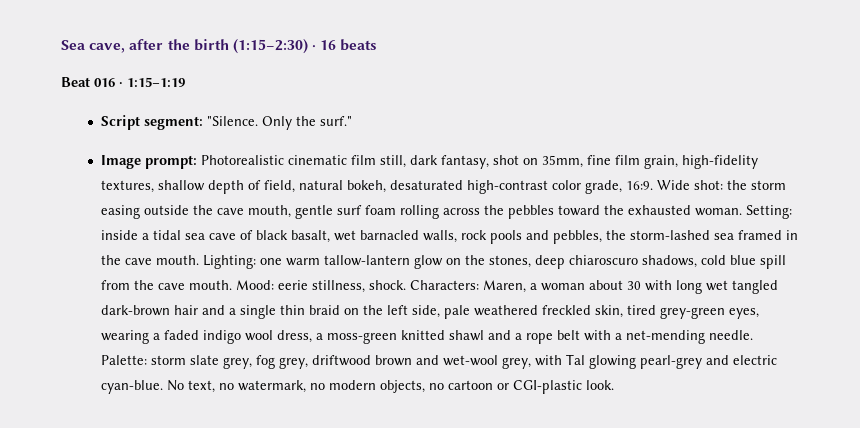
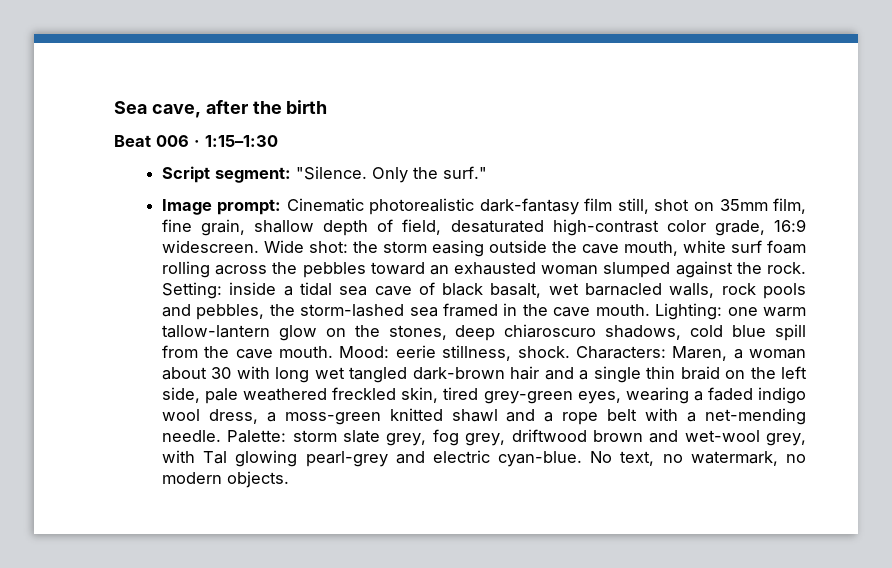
- Sea cave, after the birth (1:15–2:30) · 16 beats
- Beat 016 · 1:15–1:19
+ Sea cave, after the birth
+ Beat 006 · 1:15–1:30
- Image prompt: Photorealistic cinematic film still, dark fantasy, shot on 35mm, fine film grain, high-fidelity textures, shallow depth of field, natural bokeh, desaturated high-contrast color grade, 16:9.
+ Image prompt: Cinematic photorealistic dark-fantasy film still, shot on 35mm film, fine grain, shallow depth of field, desaturated high-contrast color grade, 16:9 widescreen.
- Wide shot: the storm easing outside the cave mouth, gentle surf foam rolling across the pebbles toward the exhausted woman.
+ Wide shot: the storm easing outside the cave mouth, white surf foam rolling across the pebbles toward an exhausted woman slumped against the rock.
- No text, no watermark, no modern objects, no cartoon or CGI-plastic look.
+ No text, no watermark, no modern objects.

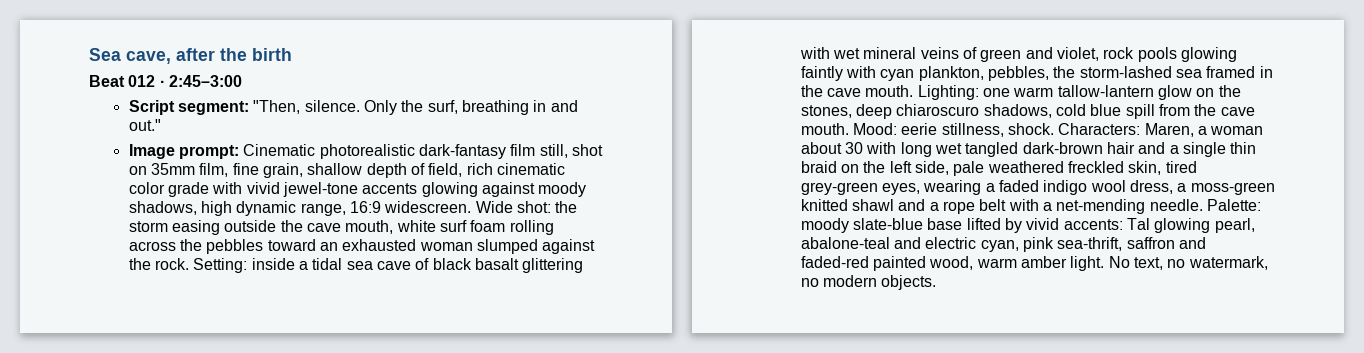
- Beat 006 · 1:15–1:30
+ Beat 012 · 2:45–3:00
- Script segment: "Silence. Only the surf."
+ Script segment: "Then, silence. Only the surf, breathing in and out."
- Image prompt: Cinematic photorealistic dark-fantasy film still, shot on 35mm film, fine grain, shallow depth of field, desaturated high-contrast color grade, 16:9 widescreen.
+ Image prompt: Cinematic photorealistic dark-fantasy film still, shot on 35mm film, fine grain, shallow depth of field, rich cinematic color grade with vivid jewel-tone accents glowing against moody shadows, high dynamic range, 16:9 widescreen.
- Setting: inside a tidal sea cave of black basalt, wet barnacled walls, rock pools and pebbles, the storm-lashed sea framed in the cave mouth.
+ Setting: inside a tidal sea cave of black basalt glittering with wet mineral veins of green and violet, rock pools glowing faintly with cyan plankton, pebbles, the storm-lashed sea framed in the cave mouth.
- Palette: storm slate grey, fog grey, driftwood brown and wet-wool grey, with Tal glowing pearl-grey and electric cyan-blue.
+ Palette: moody slate-blue base lifted by vivid accents: Tal glowing pearl, abalone-teal and electric cyan, pink sea-thrift, saffron and faded-red painted wood, warm amber light.

